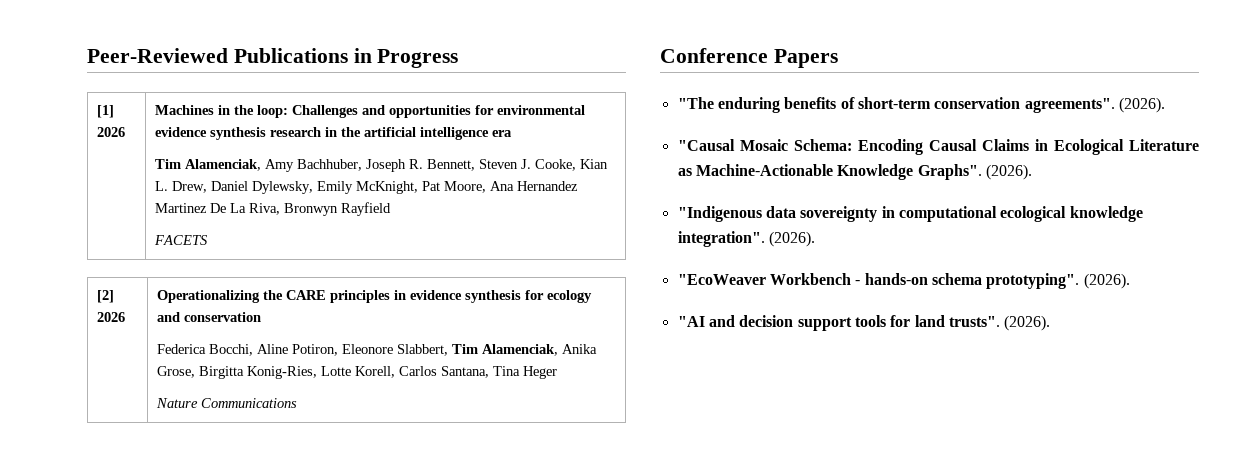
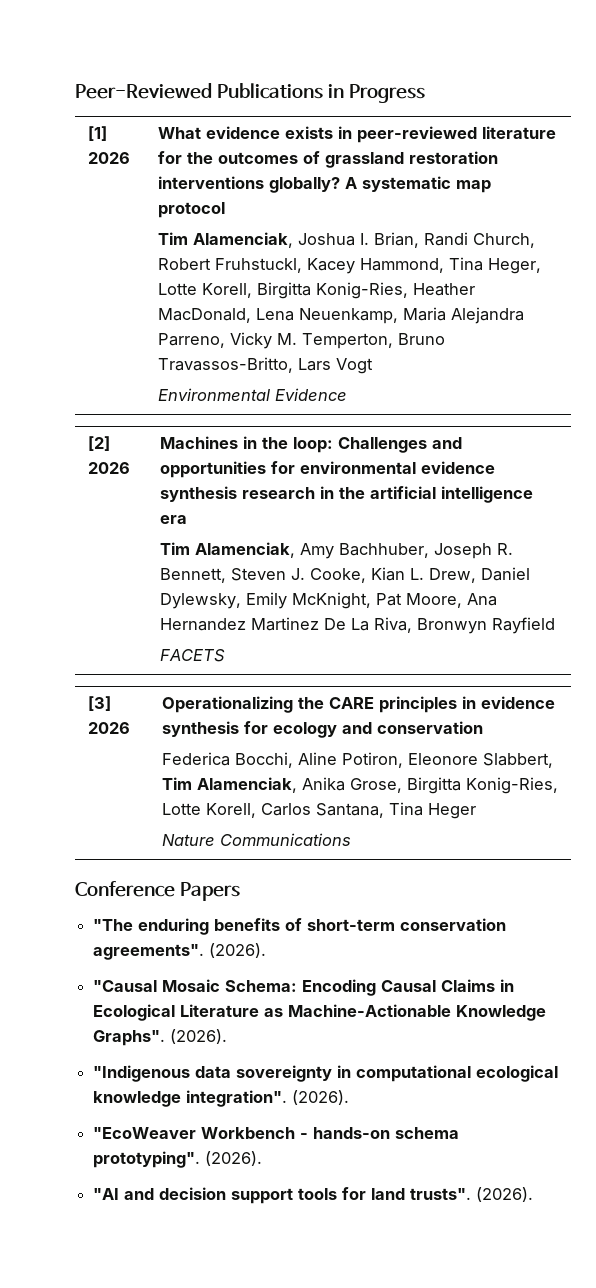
+ What evidence exists in peer-reviewed literature for the outcomes of grassland restoration interventions globally? A systematic map protocol
+ Tim Alamenciak, Joshua I. Brian, Randi Church, Robert Fruhstuckl, Kacey Hammond, Tina Heger, Lotte Korell, Birgitta Konig-Ries, Heather MacDonald, Lena Neuenkamp, Maria Alejandra Parreno, Vicky M. Temperton, Bruno Travassos-Britto, Lars Vogt
+ Environmental Evidence
+ [2] 2026
- [2] 2026 | Operationalizing the CARE principles in evidence synthesis for ecology and conservation
+ [3] 2026 | Operationalizing the CARE principles in evidence synthesis for ecology and conservation

